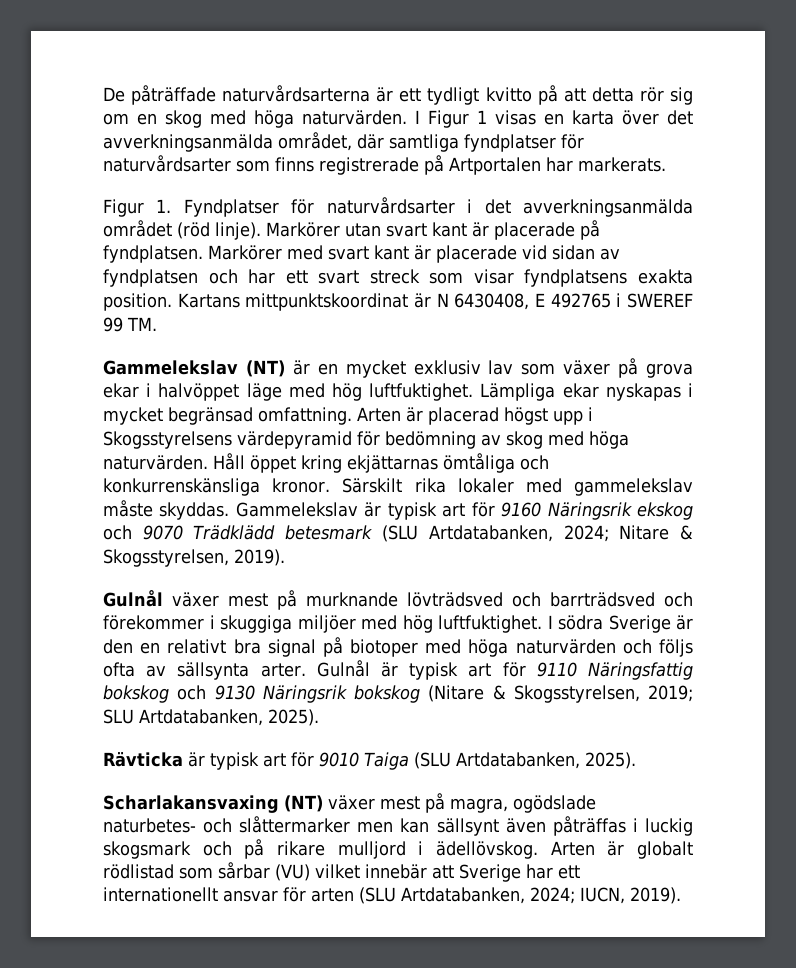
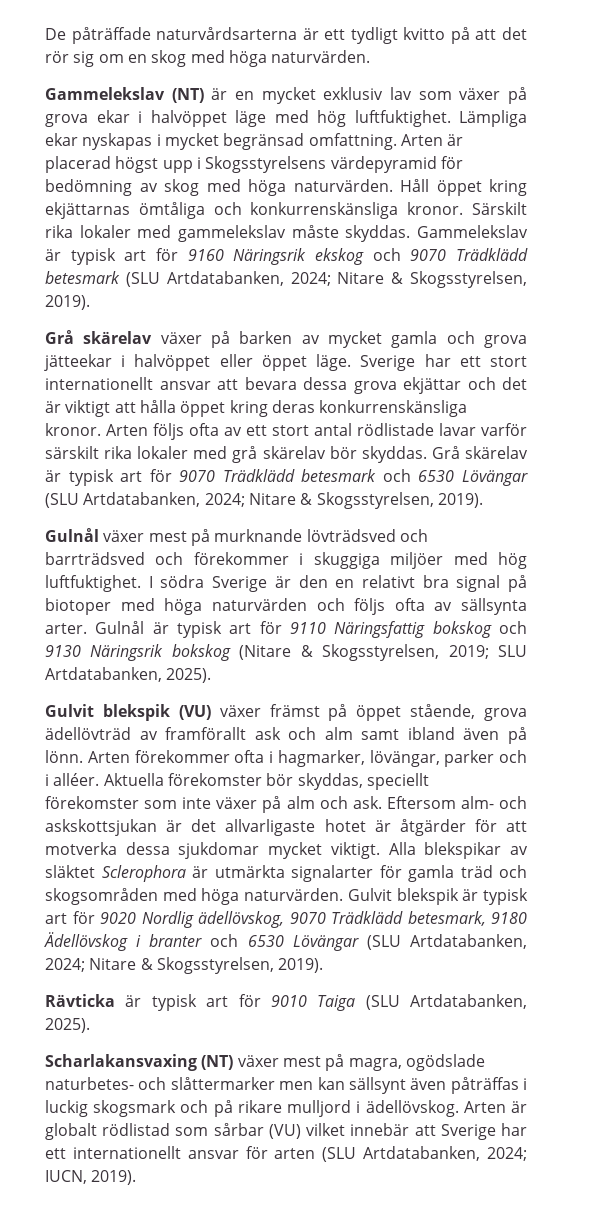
- De påträffade naturvårdsarterna är ett tydligt kvitto på att detta rör sig om en skog med höga naturvärden. I Figur 1 visas en karta över det avverkningsanmälda området, där samtliga fyndplatser för naturvårdsarter som finns registrerade på Artportalen har markerats.
- Figur 1. Fyndplatser för naturvårdsarter i det avverkningsanmälda området (röd linje). Markörer utan svart kant är placerade på fyndplatsen. Markörer med svart kant är placerade vid sidan av fyndplatsen och har ett svart streck som visar fyndplatsens exakta position. Kartans mittpunktskoordinat är N 6430408, E 492765 i SWEREF 99 TM.
+ De påträffade naturvårdsarterna är ett tydligt kvitto på att det rör sig om en skog med höga naturvärden.
+ Grå skärelav växer på barken av mycket gamla och grova jätteekar i halvöppet eller öppet läge. Sverige har ett stort internationellt ansvar att bevara dessa grova ekjättar och det är viktigt att hålla öppet kring deras konkurrenskänsliga kronor. Arten följs ofta av ett stort antal rödlistade lavar varför särskilt rika lokaler med grå skärelav bör skyddas. Grå skärelav är typisk art för 9070 Trädklädd betesmark och 6530 Lövängar (SLU Artdatabanken, 2024; Nitare & Skogsstyrelsen, 2019).
+ Gulvit blekspik (VU) växer främst på öppet stående, grova ädellövträd av framförallt ask och alm samt ibland även på lönn. Arten förekommer ofta i hagmarker, lövängar, parker och i alléer. Aktuella förekomster bör skyddas, speciellt förekomster som inte växer på alm och ask. Eftersom alm- och askskottsjukan är det allvarligaste hotet är åtgärder för att motverka dessa sjukdomar mycket viktigt. Alla blekspikar av släktet Sclerophora är utmärkta signalarter för gamla träd och skogsområden med höga naturvärden. Gulvit blekspik är typisk art för 9020 Nordlig ädellövskog, 9070 Trädklädd betesmark, 9180 Ädellövskog i branter och 6530 Lövängar (SLU Artdatabanken, 2024; Nitare & Skogsstyrelsen, 2019).

